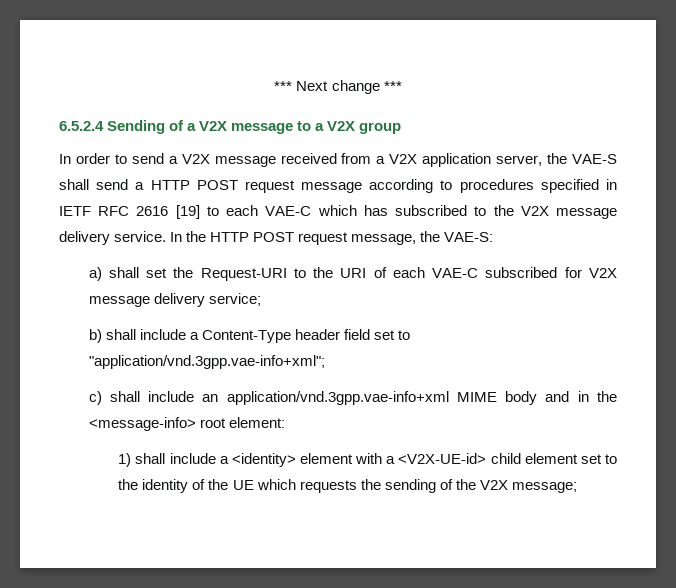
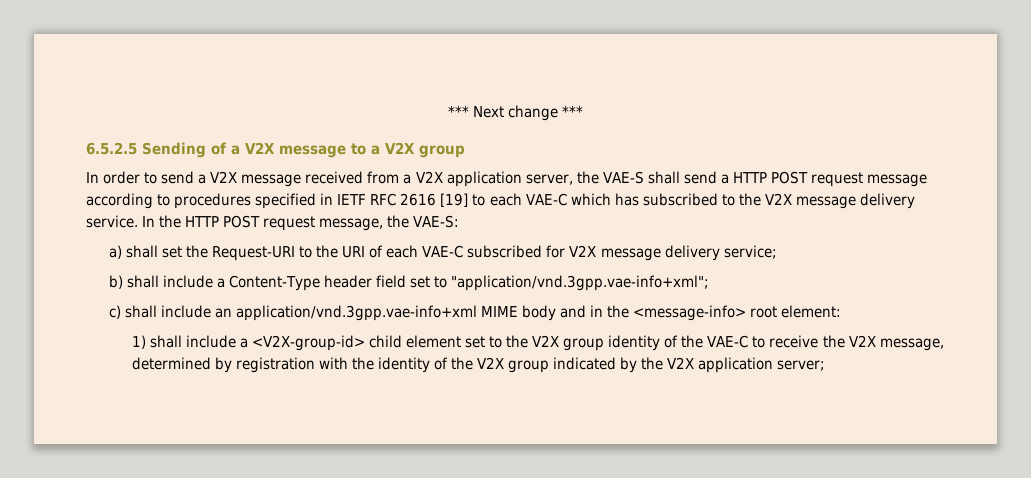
- 6.5.2.4 Sending of a V2X message to a V2X group
+ 6.5.2.5 Sending of a V2X message to a V2X group
- 1) shall include a <identity> element with a <V2X-UE-id> child element set to the identity of the UE which requests the sending of the V2X message;
+ 1) shall include a <V2X-group-id> child element set to the V2X group identity of the VAE-C to receive the V2X message, determined by registration with the identity of the V2X group indicated by the V2X application server;

